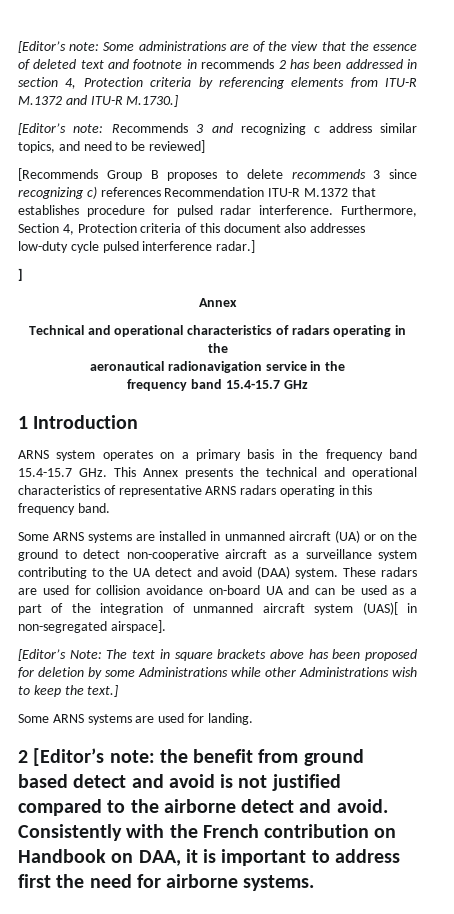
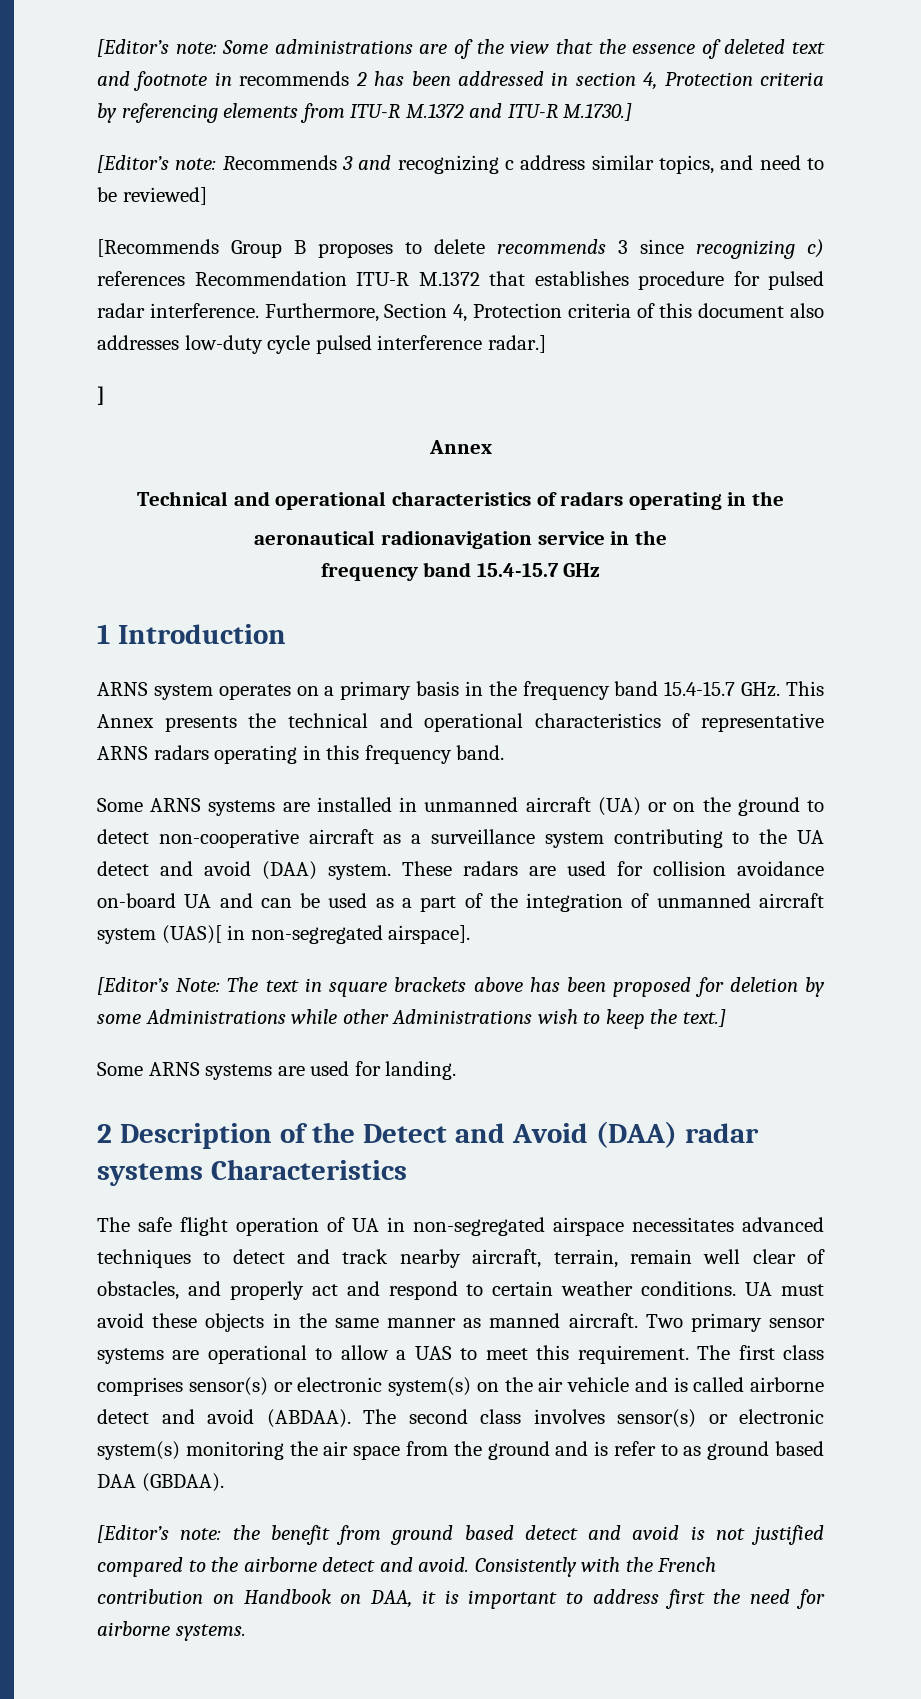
- 2 [Editor’s note: the benefit from ground based detect and avoid is not justified compared to the airborne detect and avoid.
+ 2 Description of the Detect and Avoid (DAA) radar systems Characteristics
+ The safe flight operation of UA in non-segregated airspace necessitates advanced techniques to detect and track nearby aircraft, terrain, remain well clear of obstacles, and properly act and respond to certain weather conditions. UA must avoid these objects in the same manner as manned aircraft. Two primary sensor systems are operational to allow a UAS to meet this requirement. The first class comprises sensor(s) or electronic system(s) on the air vehicle and is called airborne detect and avoid (ABDAA). The second class involves sensor(s) or electronic system(s) monitoring the air space from the ground and is refer to as ground based DAA (GBDAA).
+ [Editor’s note: the benefit from ground based detect and avoid is not justified compared to the airborne detect and avoid.

